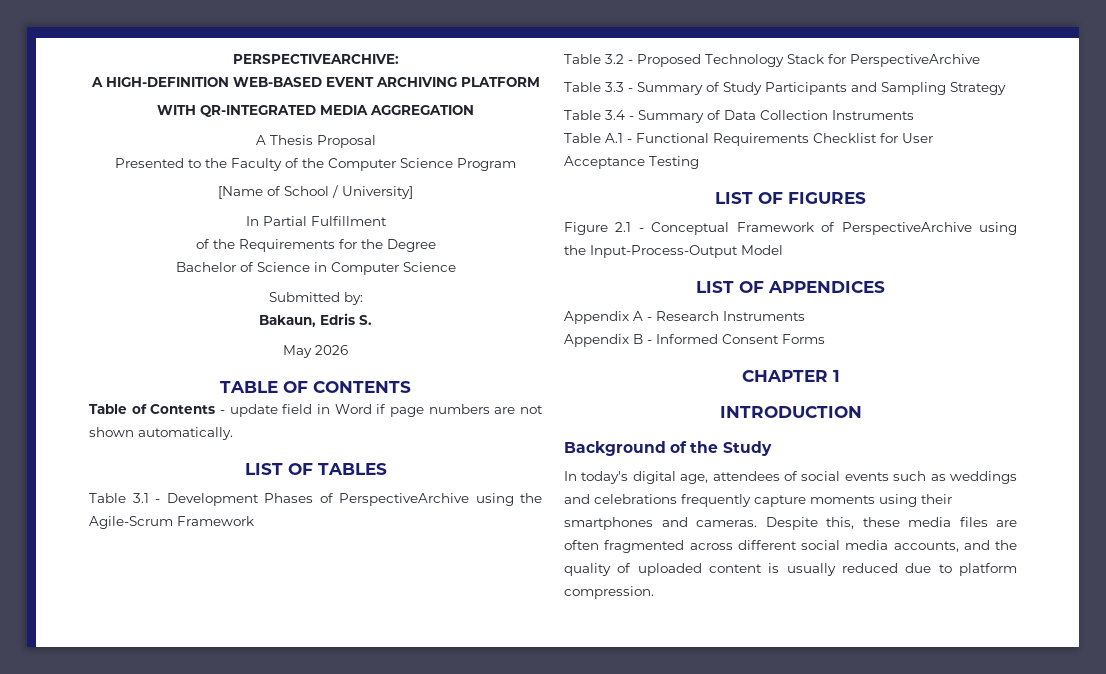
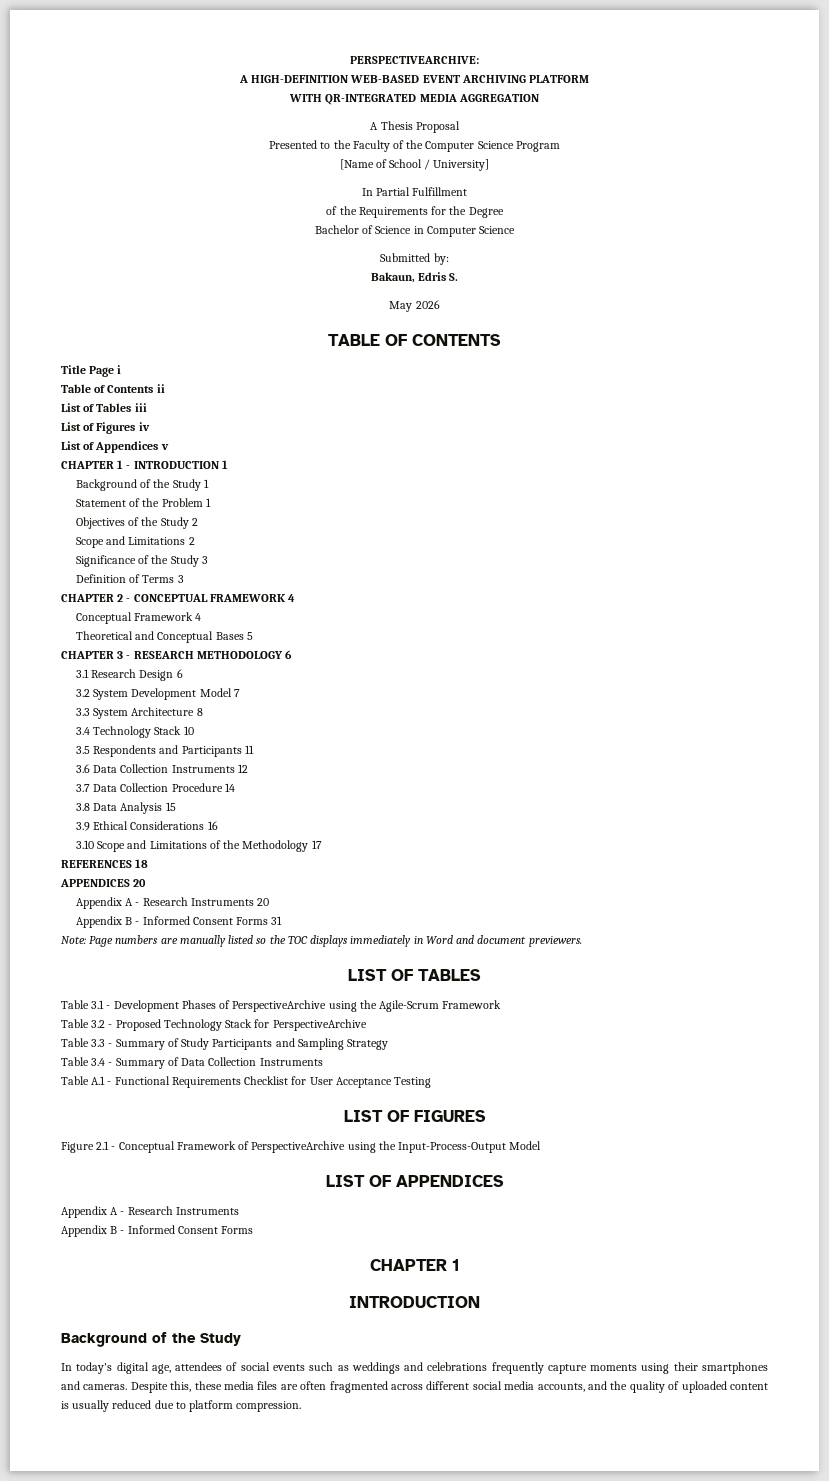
+ Title Page i
- Table of Contents - update field in Word if page numbers are not shown automatically.
+ Table of Contents ii
+ List of Tables iii
+ List of Figures iv
+ List of Appendices v
+ CHAPTER 1 - INTRODUCTION 1
+ Background of the Study 1
+ Statement of the Problem 1
+ Objectives of the Study 2
+ Scope and Limitations 2
+ Significance of the Study 3
+ Definition of Terms 3
+ CHAPTER 2 - CONCEPTUAL FRAMEWORK 4
+ Conceptual Framework 4
+ Theoretical and Conceptual Bases 5
+ CHAPTER 3 - RESEARCH METHODOLOGY 6
+ 3.1 Research Design 6
+ 3.2 System Development Model 7
+ 3.3 System Architecture 8
+ 3.4 Technology Stack 10
+ 3.5 Respondents and Participants 11
+ 3.6 Data Collection Instruments 12
+ 3.7 Data Collection Procedure 14
+ 3.8 Data Analysis 15
+ 3.9 Ethical Considerations 16
+ 3.10 Scope and Limitations of the Methodology 17
+ REFERENCES 18
+ APPENDICES 20
+ Appendix A - Research Instruments 20
+ Appendix B - Informed Consent Forms 31
+ Note: Page numbers are manually listed so the TOC displays immediately in Word and document previewers.

